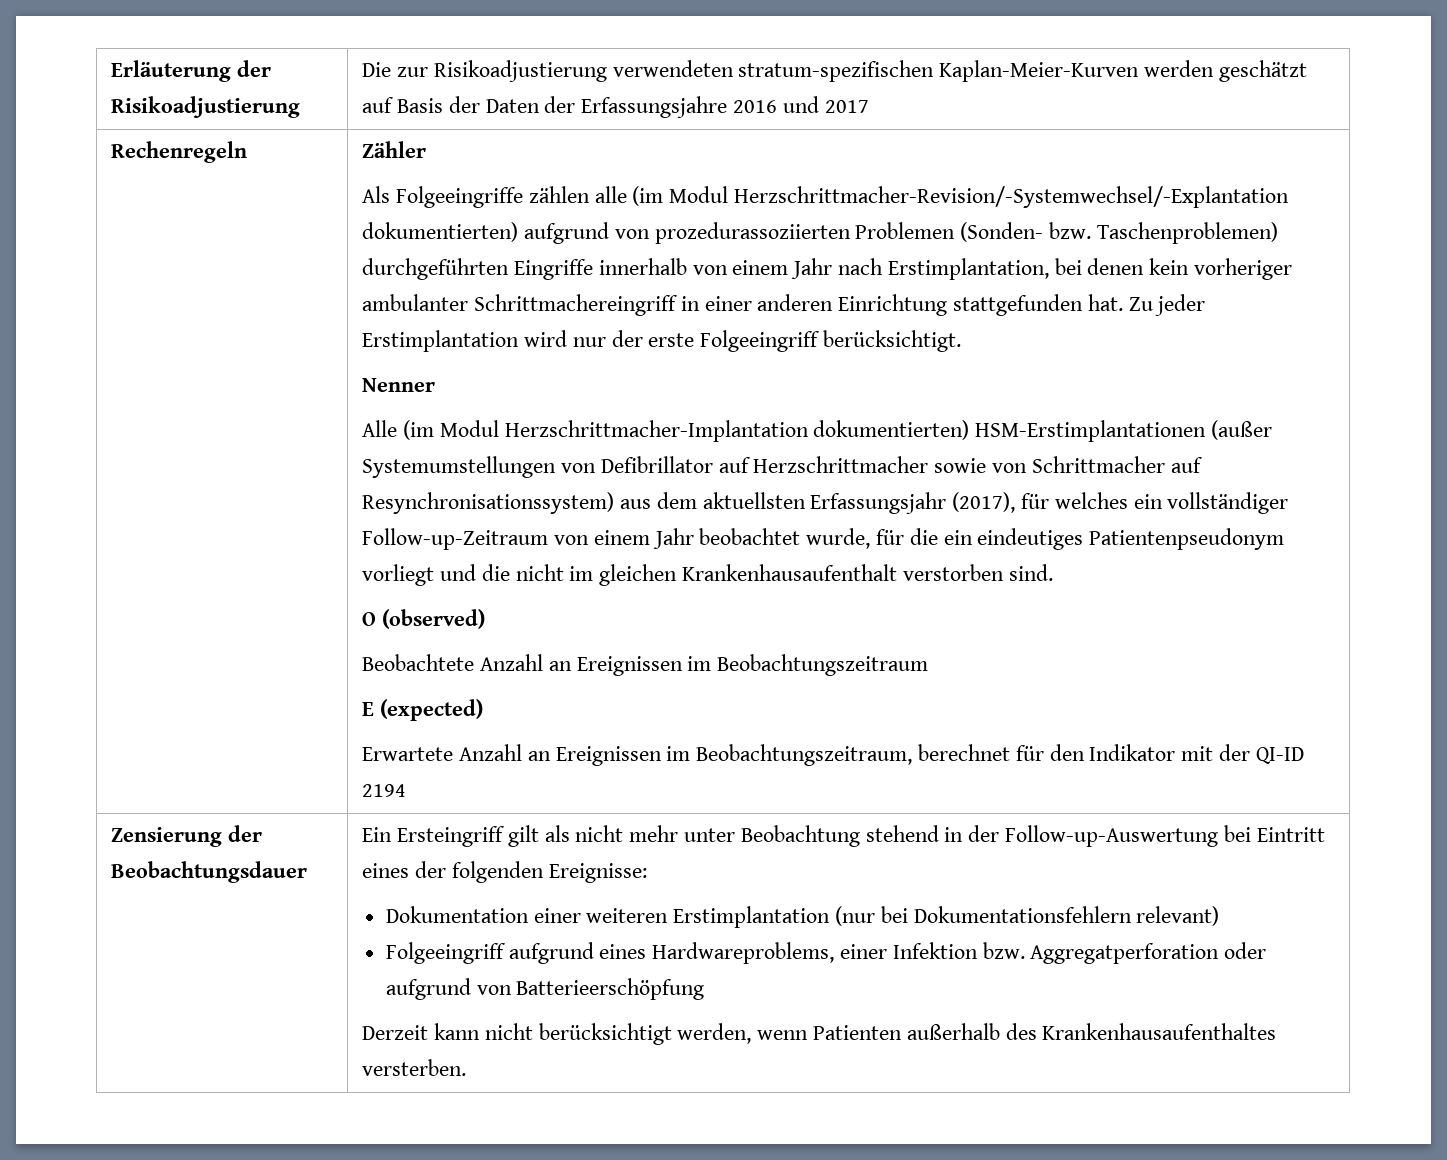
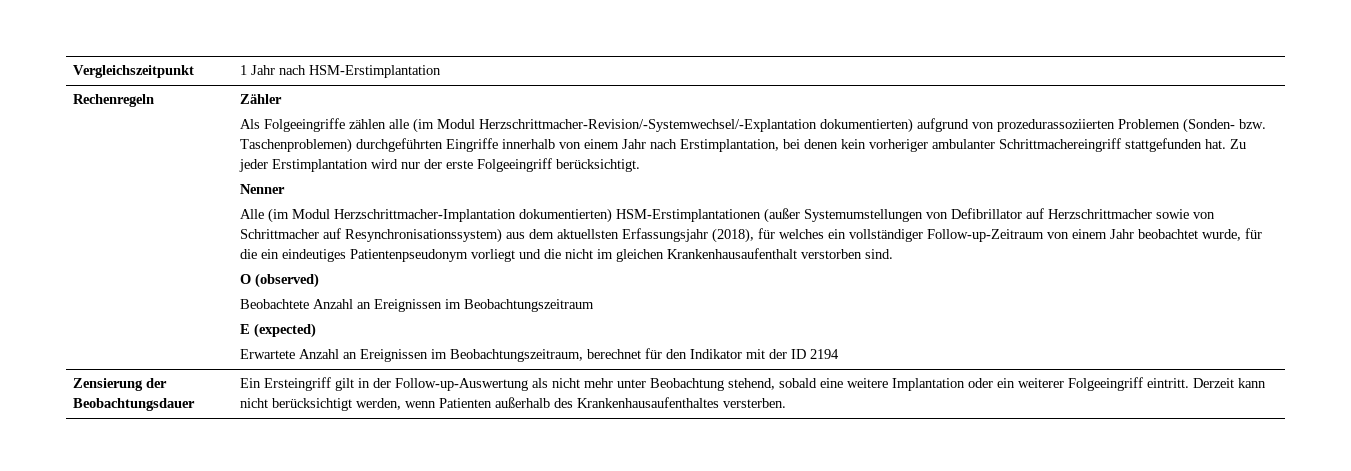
- Erläuterung der Risikoadjustierung | Die zur Risikoadjustierung verwendeten stratum-spezifischen Kaplan-Meier-Kurven werden geschätzt auf Basis der Daten der Erfassungsjahre 2016 und 2017
+ Vergleichszeitpunkt | 1 Jahr nach HSM-Erstimplantation
- Als Folgeeingriffe zählen alle (im Modul Herzschrittmacher-Revision/-Systemwechsel/-Explantation dokumentierten) aufgrund von prozedurassoziierten Problemen (Sonden- bzw. Taschenproblemen) durchgeführten Eingriffe innerhalb von einem Jahr nach Erstimplantation, bei denen kein vorheriger ambulanter Schrittmachereingriff in einer anderen Einrichtung stattgefunden hat.
+ Als Folgeeingriffe zählen alle (im Modul Herzschrittmacher-Revision/-Systemwechsel/-Explantation dokumentierten) aufgrund von prozedurassoziierten Problemen (Sonden- bzw. Taschenproblemen) durchgeführten Eingriffe innerhalb von einem Jahr nach Erstimplantation, bei denen kein vorheriger ambulanter Schrittmachereingriff stattgefunden hat.
- Alle (im Modul Herzschrittmacher-Implantation dokumentierten) HSM-Erstimplantationen (außer Systemumstellungen von Defibrillator auf Herzschrittmacher sowie von Schrittmacher auf Resynchronisationssystem) aus dem aktuellsten Erfassungsjahr (2017), für welches ein vollständiger Follow-up-Zeitraum von einem Jahr beobachtet wurde, für die ein eindeutiges Patientenpseudonym vorliegt und die nicht im gleichen Krankenhausaufenthalt verstorben sind.
+ Alle (im Modul Herzschrittmacher-Implantation dokumentierten) HSM-Erstimplantationen (außer Systemumstellungen von Defibrillator auf Herzschrittmacher sowie von Schrittmacher auf Resynchronisationssystem) aus dem aktuellsten Erfassungsjahr (2018), für welches ein vollständiger Follow-up-Zeitraum von einem Jahr beobachtet wurde, für die ein eindeutiges Patientenpseudonym vorliegt und die nicht im gleichen Krankenhausaufenthalt verstorben sind.
- Erwartete Anzahl an Ereignissen im Beobachtungszeitraum, berechnet für den Indikator mit der QI-ID 2194
+ Erwartete Anzahl an Ereignissen im Beobachtungszeitraum, berechnet für den Indikator mit der ID 2194
- Ein Ersteingriff gilt als nicht mehr unter Beobachtung stehend in der Follow-up-Auswertung bei Eintritt eines der folgenden Ereignisse:
- Dokumentation einer weiteren Erstimplantation (nur bei Dokumentationsfehlern relevant)
- Folgeeingriff aufgrund eines Hardwareproblems, einer Infektion bzw. Aggregatperforation oder aufgrund von Batterieerschöpfung
- Derzeit kann nicht berücksichtigt werden, wenn Patienten außerhalb des Krankenhausaufenthaltes versterben.
+ Ein Ersteingriff gilt in der Follow-up-Auswertung als nicht mehr unter Beobachtung stehend, sobald eine weitere Implantation oder ein weiterer Folgeeingriff eintritt. Derzeit kann nicht berücksichtigt werden, wenn Patienten außerhalb des Krankenhausaufenthaltes versterben.

